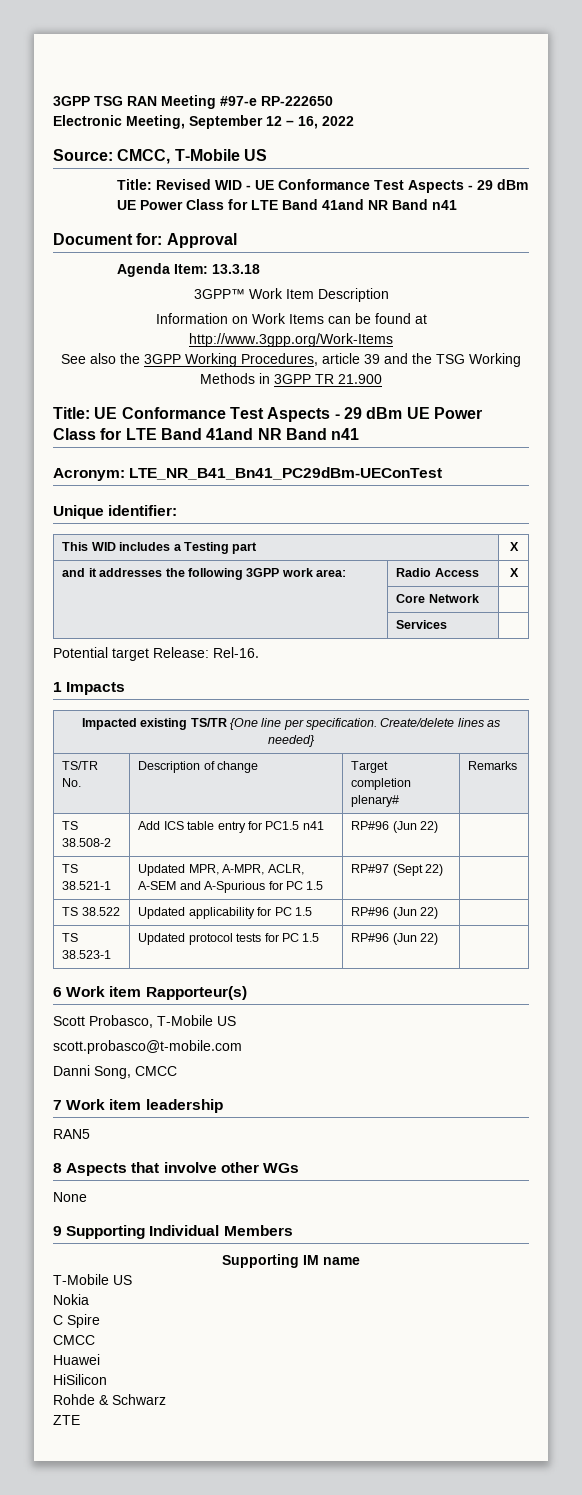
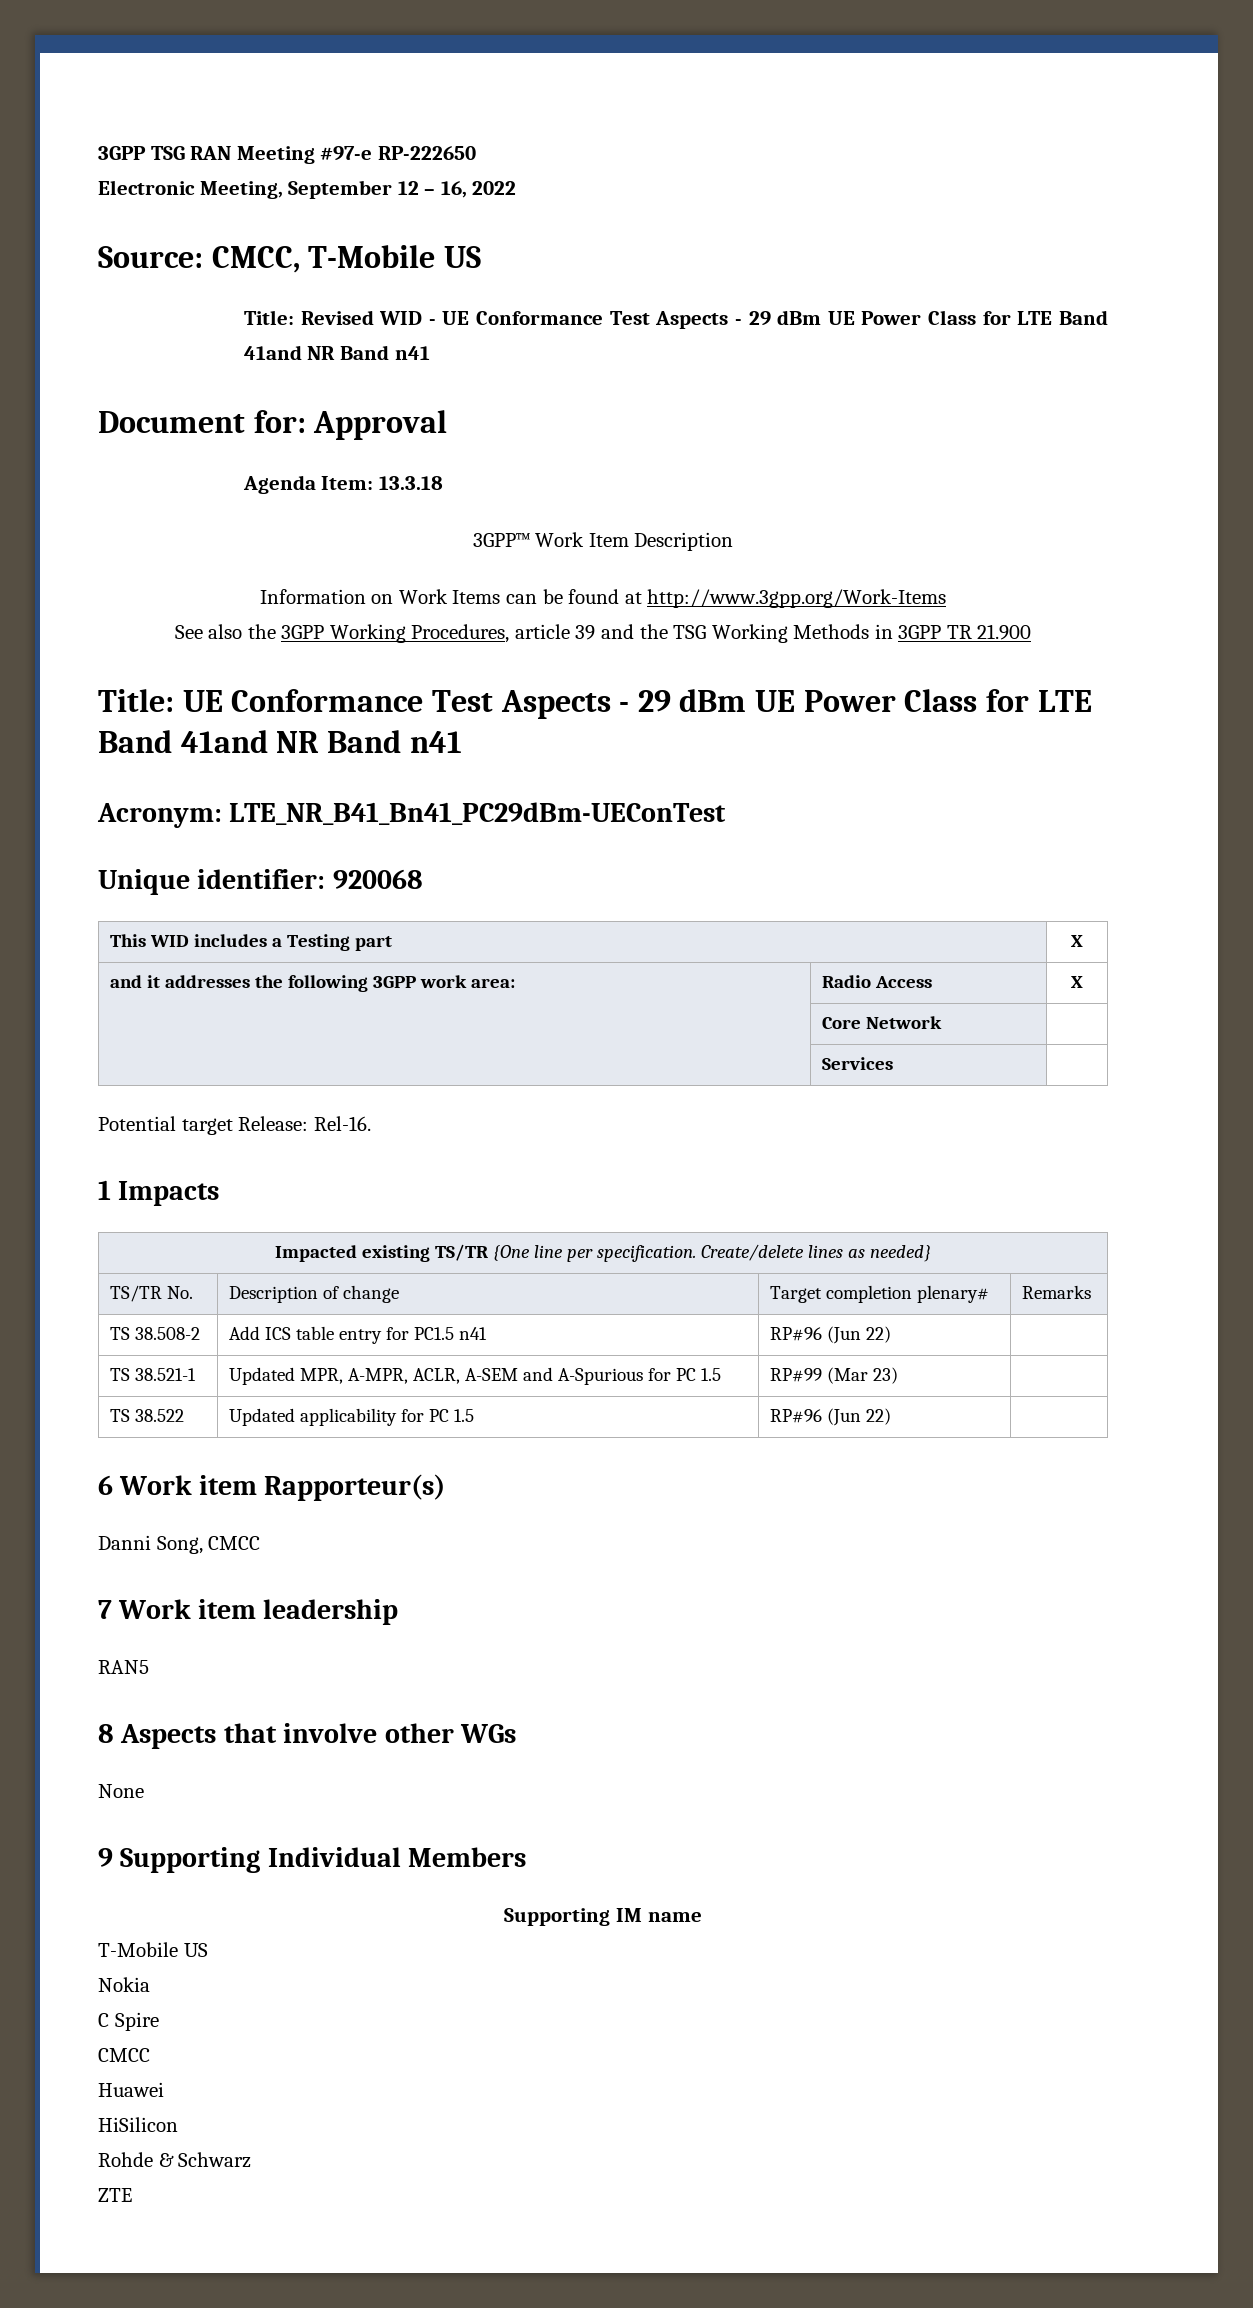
- Unique identifier:
+ Unique identifier: 920068
- TS 38.521-1 | Updated MPR, A-MPR, ACLR, A-SEM and A-Spurious for PC 1.5 | RP#97 (Sept 22) |
+ TS 38.521-1 | Updated MPR, A-MPR, ACLR, A-SEM and A-Spurious for PC 1.5 | RP#99 (Mar 23) |
- TS 38.523-1 | Updated protocol tests for PC 1.5 | RP#96 (Jun 22) |
- Scott Probasco, T-Mobile US
- scott.probasco@t-mobile.com

